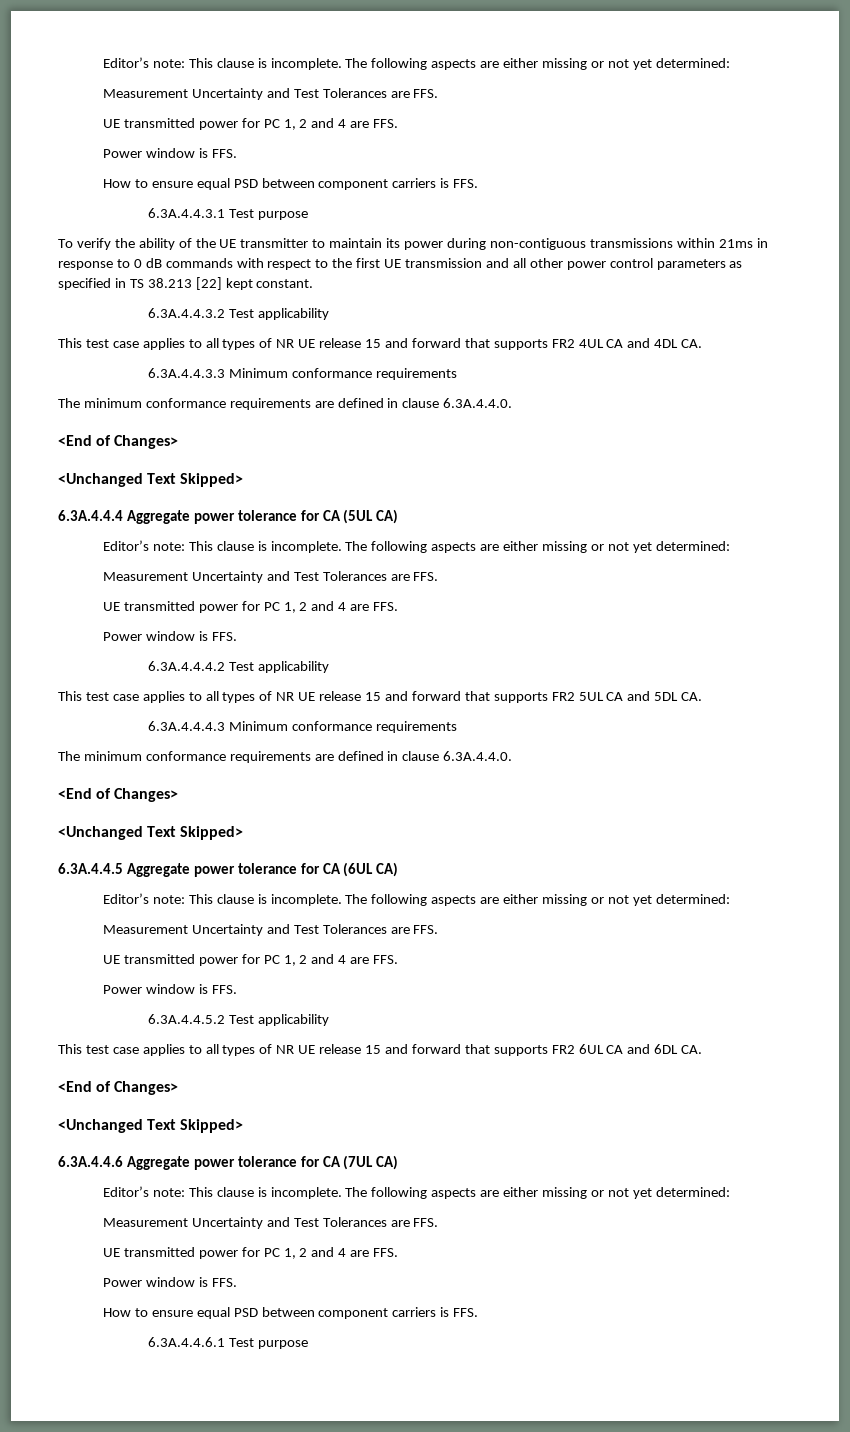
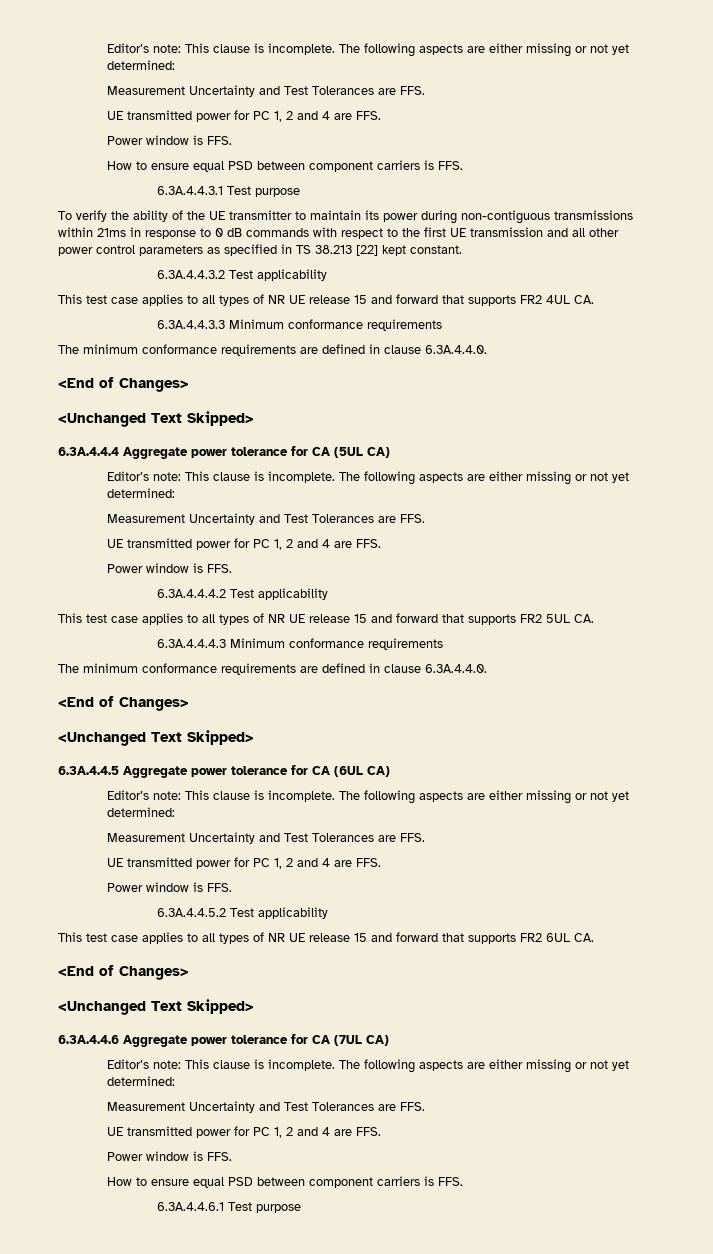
- This test case applies to all types of NR UE release 15 and forward that supports FR2 4UL CA and 4DL CA.
+ This test case applies to all types of NR UE release 15 and forward that supports FR2 4UL CA.
- This test case applies to all types of NR UE release 15 and forward that supports FR2 5UL CA and 5DL CA.
+ This test case applies to all types of NR UE release 15 and forward that supports FR2 5UL CA.
- This test case applies to all types of NR UE release 15 and forward that supports FR2 6UL CA and 6DL CA.
+ This test case applies to all types of NR UE release 15 and forward that supports FR2 6UL CA.

